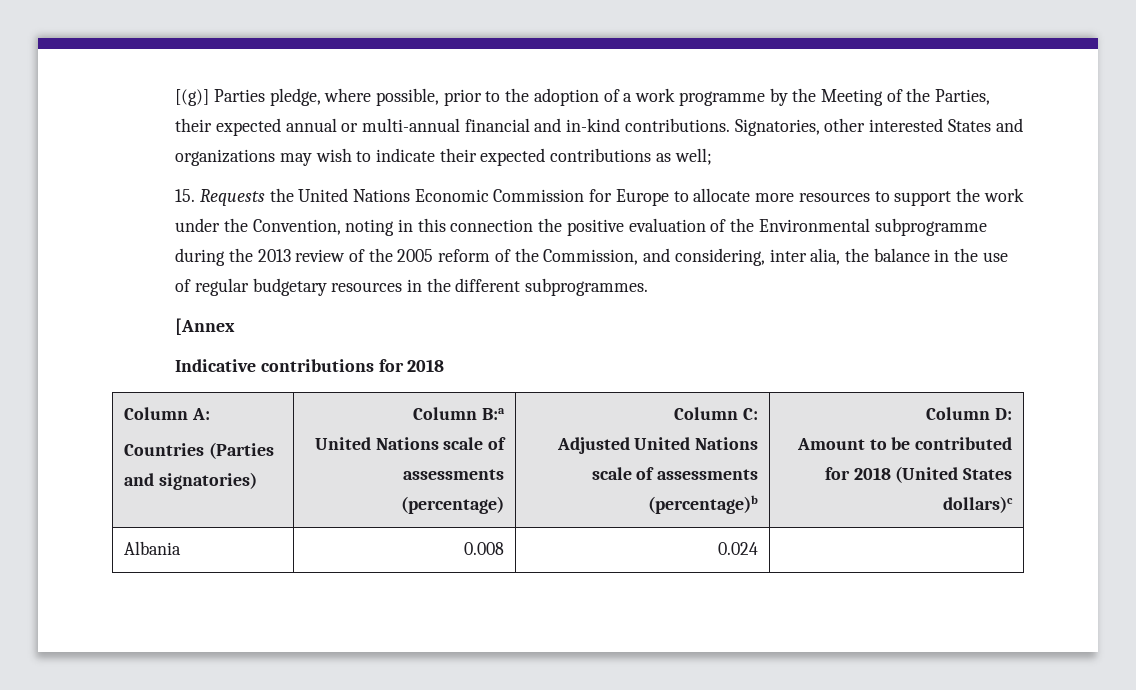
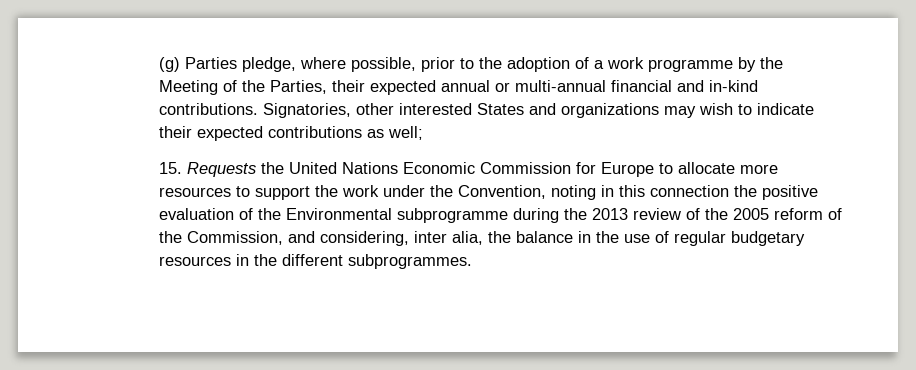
- [(g)] Parties pledge, where possible, prior to the adoption of a work programme by the Meeting of the Parties, their expected annual or multi-annual financial and in-kind contributions.
+ (g) Parties pledge, where possible, prior to the adoption of a work programme by the Meeting of the Parties, their expected annual or multi-annual financial and in-kind contributions.
- [Annex
- Indicative contributions for 2018
- Column A:
- Countries (Parties and signatories) | Column B:a
- United Nations scale of assessments (percentage) | Column C:
- Adjusted United Nations scale of assessments (percentage)b | Column D:
- Amount to be contributed for 2018 (United States dollars)c
- Albania | 0.008 | 0.024 |

